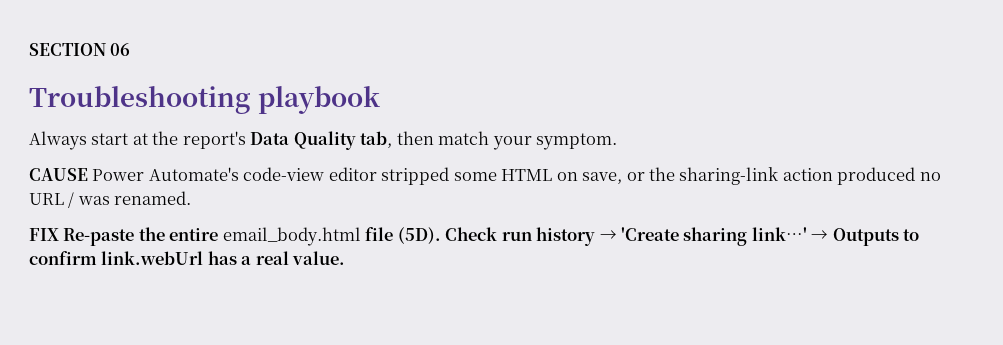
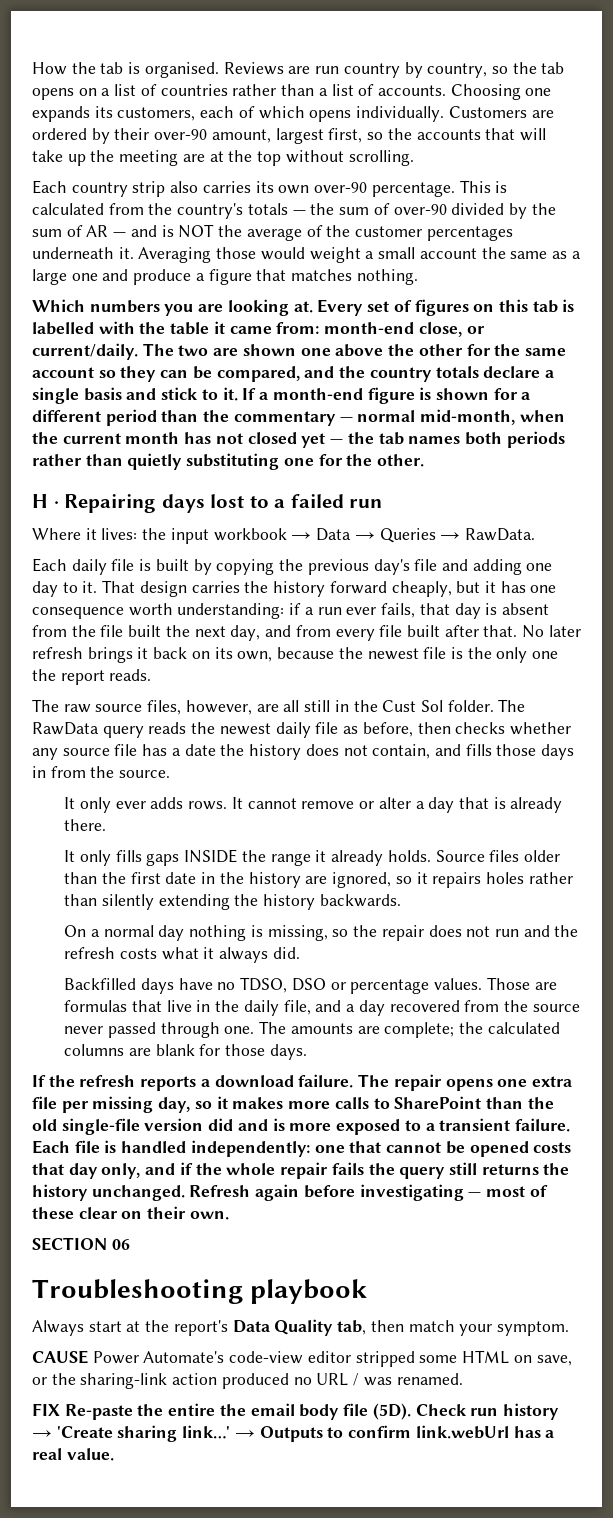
+ How the tab is organised. Reviews are run country by country, so the tab opens on a list of countries rather than a list of accounts. Choosing one expands its customers, each of which opens individually. Customers are ordered by their over-90 amount, largest first, so the accounts that will take up the meeting are at the top without scrolling.
+ Each country strip also carries its own over-90 percentage. This is calculated from the country's totals — the sum of over-90 divided by the sum of AR — and is NOT the average of the customer percentages underneath it. Averaging those would weight a small account the same as a large one and produce a figure that matches nothing.
+ Which numbers you are looking at. Every set of figures on this tab is labelled with the table it came from: month-end close, or current/daily. The two are shown one above the other for the same account so they can be compared, and the country totals declare a single basis and stick to it. If a month-end figure is shown for a different period than the commentary — normal mid-month, when the current month has not closed yet — the tab names both periods rather than quietly substituting one for the other.
+ H · Repairing days lost to a failed run
+ Where it lives: the input workbook → Data → Queries → RawData.
+ Each daily file is built by copying the previous day's file and adding one day to it. That design carries the history forward cheaply, but it has one consequence worth understanding: if a run ever fails, that day is absent from the file built the next day, and from every file built after that. No later refresh brings it back on its own, because the newest file is the only one the report reads.
+ The raw source files, however, are all still in the Cust Sol folder. The RawData query reads the newest daily file as before, then checks whether any source file has a date the history does not contain, and fills those days in from the source.
+ It only ever adds rows. It cannot remove or alter a day that is already there.
+ It only fills gaps INSIDE the range it already holds. Source files older than the first date in the history are ignored, so it repairs holes rather than silently extending the history backwards.
+ On a normal day nothing is missing, so the repair does not run and the refresh costs what it always did.
+ Backfilled days have no TDSO, DSO or percentage values. Those are formulas that live in the daily file, and a day recovered from the source never passed through one. The amounts are complete; the calculated columns are blank for those days.
+ If the refresh reports a download failure. The repair opens one extra file per missing day, so it makes more calls to SharePoint than the old single-file version did and is more exposed to a transient failure. Each file is handled independently: one that cannot be opened costs that day only, and if the whole repair fails the query still returns the history unchanged. Refresh again before investigating — most of these clear on their own.
- FIX Re-paste the entire email_body.html file (5D).
+ FIX Re-paste the entire the email body file (5D).

